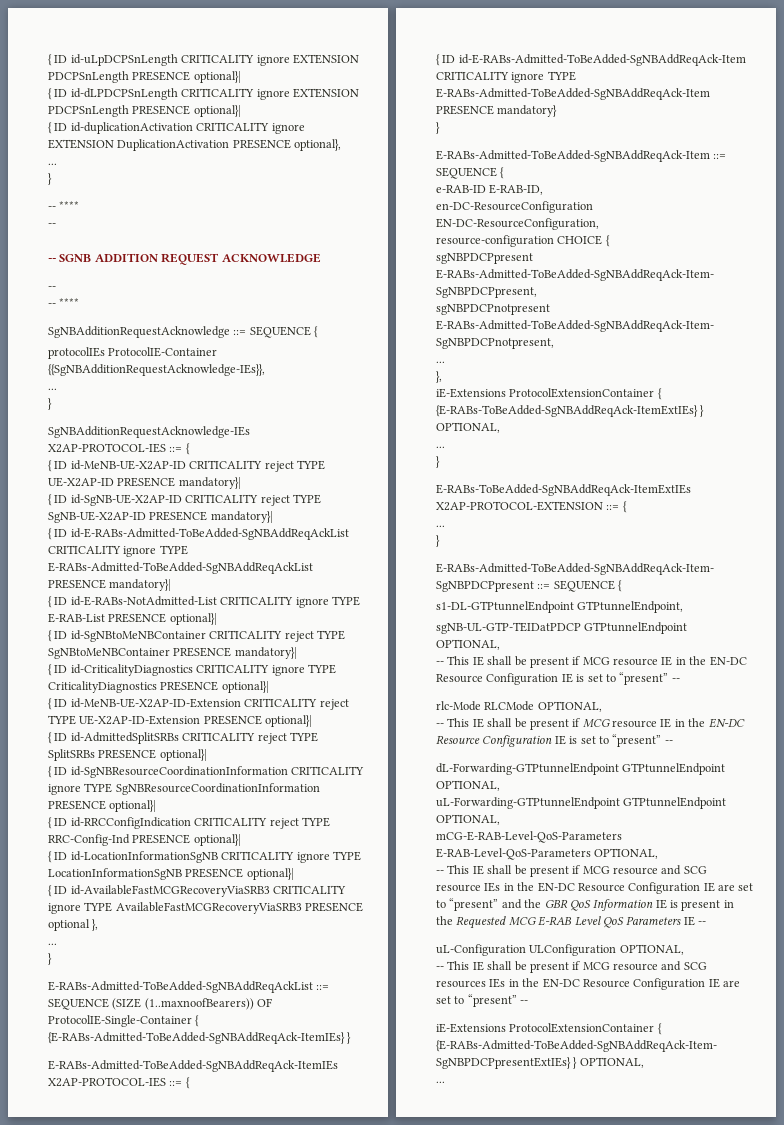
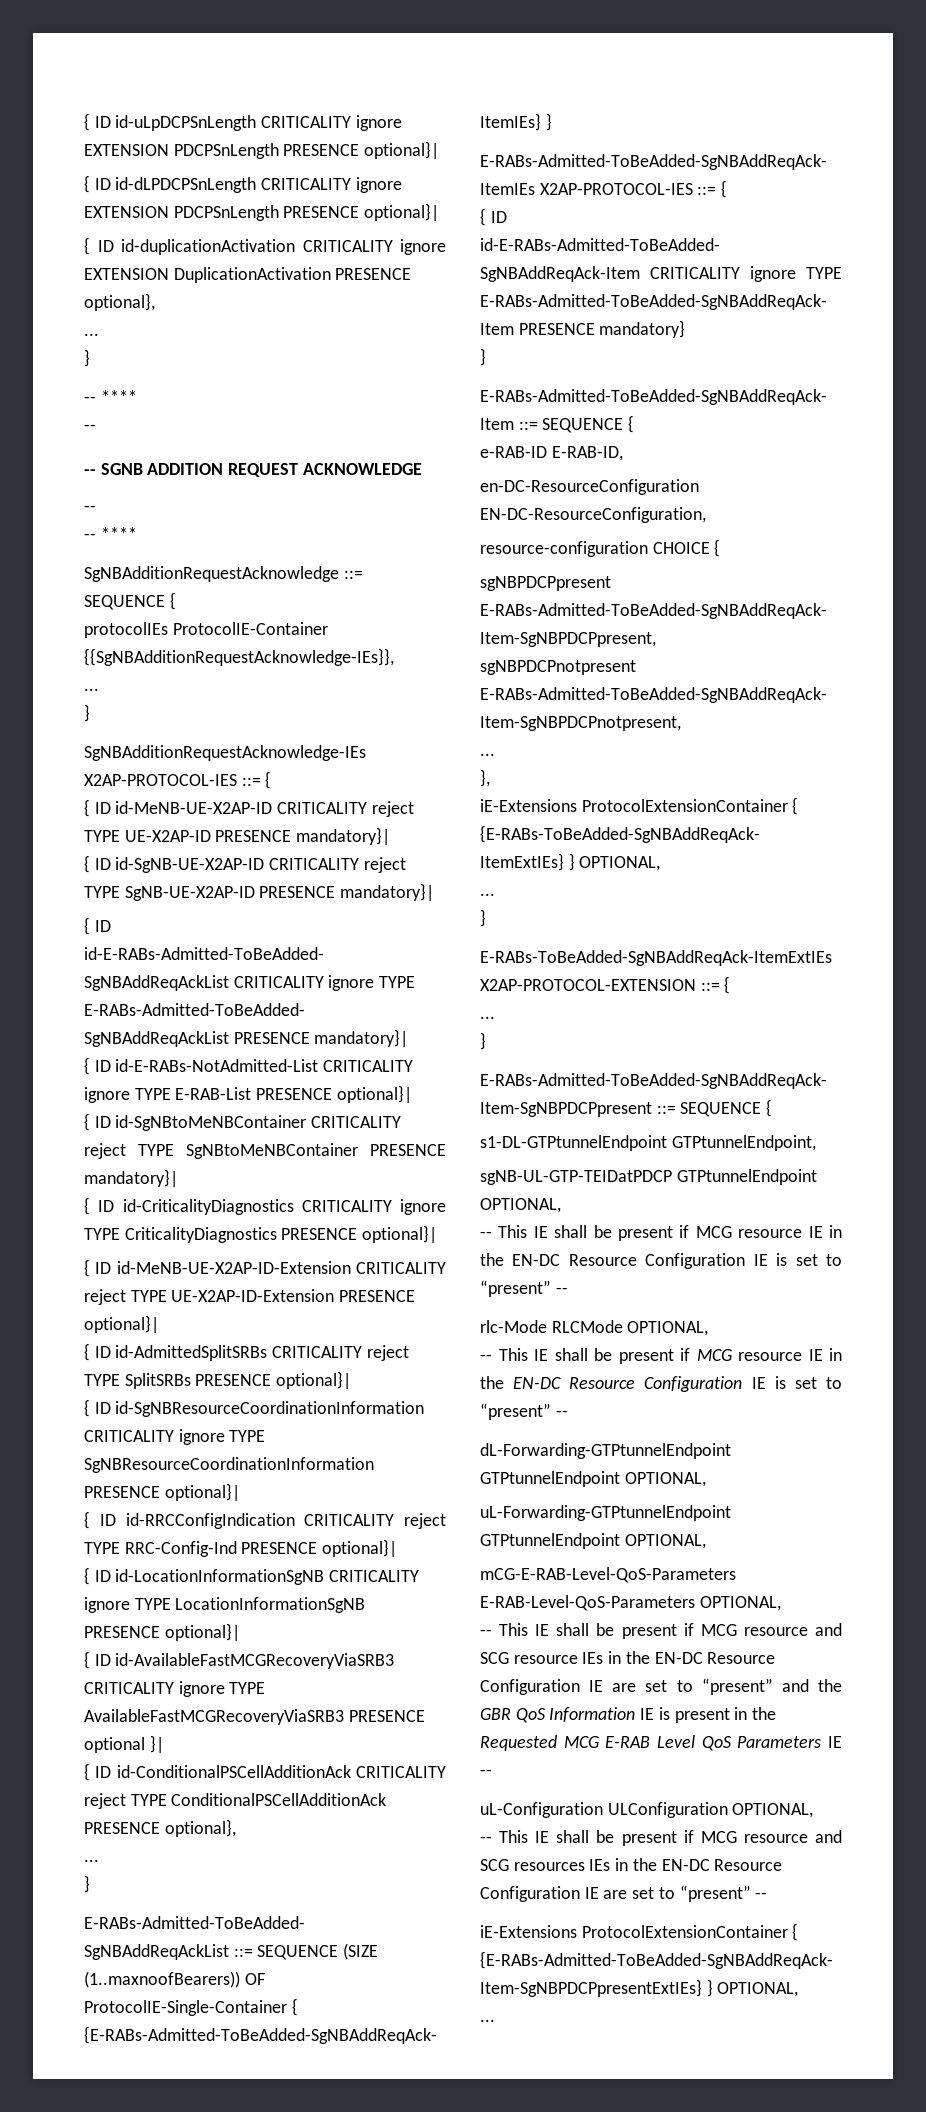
- { ID id-AvailableFastMCGRecoveryViaSRB3 CRITICALITY ignore TYPE AvailableFastMCGRecoveryViaSRB3 PRESENCE optional },
+ { ID id-AvailableFastMCGRecoveryViaSRB3 CRITICALITY ignore TYPE AvailableFastMCGRecoveryViaSRB3 PRESENCE optional }|
+ { ID id-ConditionalPSCellAdditionAck CRITICALITY reject TYPE ConditionalPSCellAdditionAck PRESENCE optional},

